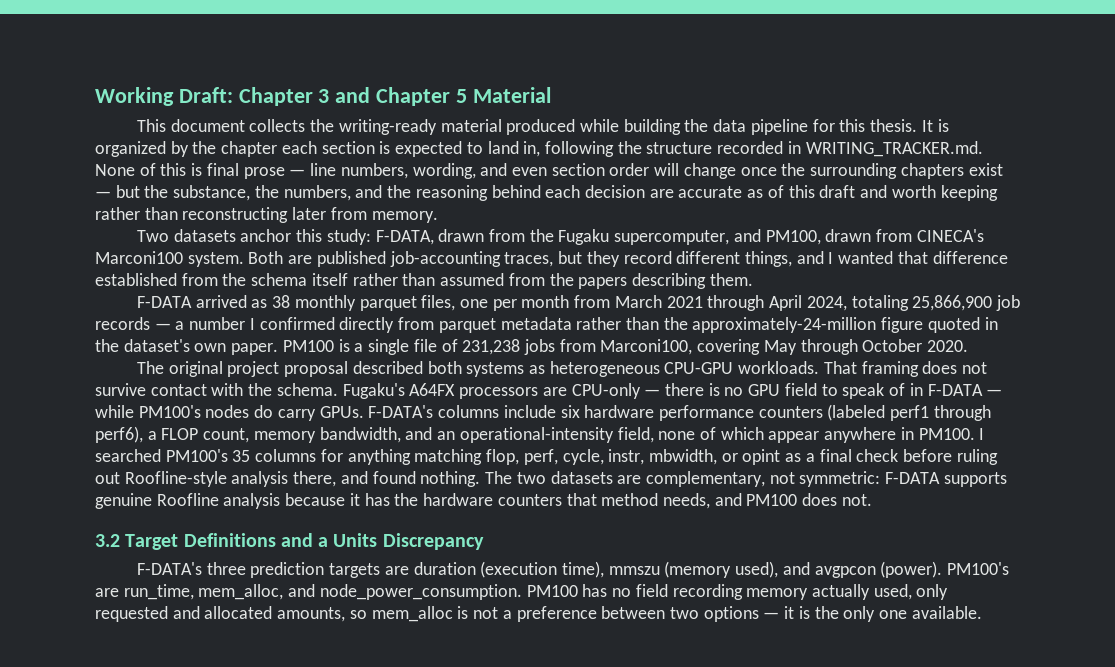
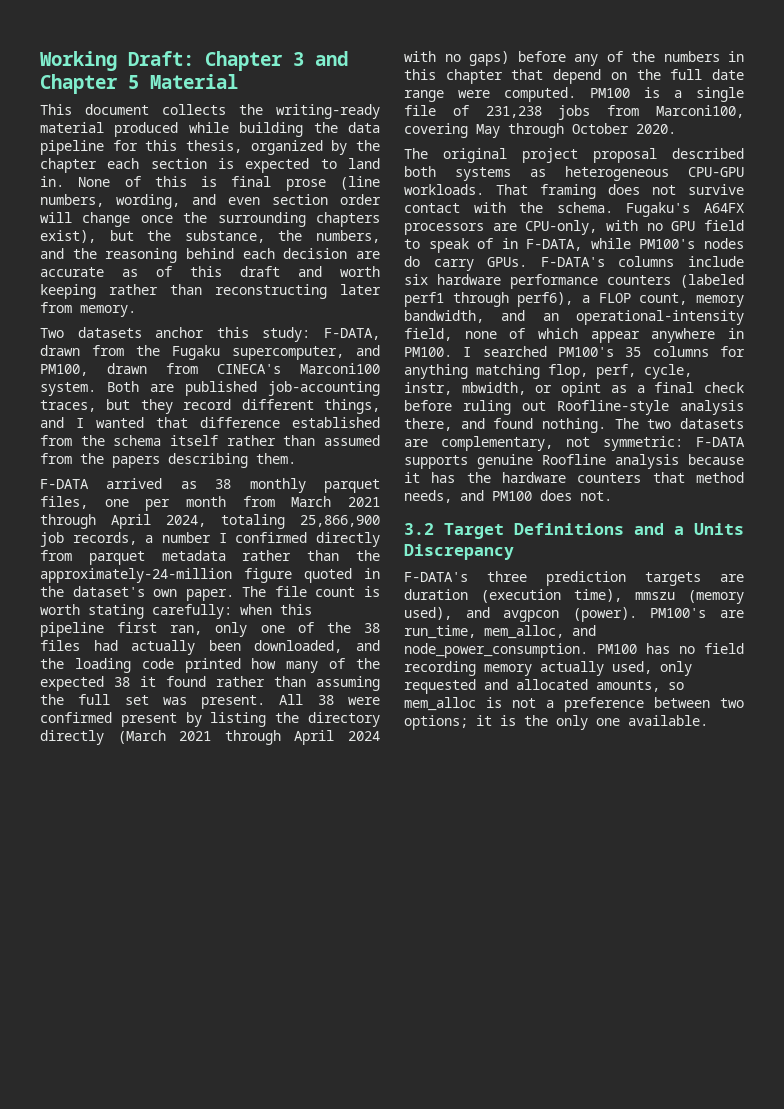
- This document collects the writing-ready material produced while building the data pipeline for this thesis. It is organized by the chapter each section is expected to land in, following the structure recorded in WRITING_TRACKER.md. None of this is final prose — line numbers, wording, and even section order will change once the surrounding chapters exist — but the substance, the numbers, and the reasoning behind each decision are accurate as of this draft and worth keeping rather than reconstructing later from memory.
+ This document collects the writing-ready material produced while building the data pipeline for this thesis, organized by the chapter each section is expected to land in. None of this is final prose (line numbers, wording, and even section order will change once the surrounding chapters exist), but the substance, the numbers, and the reasoning behind each decision are accurate as of this draft and worth keeping rather than reconstructing later from memory.
- F-DATA arrived as 38 monthly parquet files, one per month from March 2021 through April 2024, totaling 25,866,900 job records — a number I confirmed directly from parquet metadata rather than the approximately-24-million figure quoted in the dataset's own paper.
+ F-DATA arrived as 38 monthly parquet files, one per month from March 2021 through April 2024, totaling 25,866,900 job records, a number I confirmed directly from parquet metadata rather than the approximately-24-million figure quoted in the dataset's own paper.
+ The file count is worth stating carefully: when this pipeline first ran, only one of the 38 files had actually been downloaded, and the loading code printed how many of the expected 38 it found rather than assuming the full set was present. All 38 were confirmed present by listing the directory directly (March 2021 through April 2024 with no gaps) before any of the numbers in this chapter that depend on the full date range were computed.
- Fugaku's A64FX processors are CPU-only — there is no GPU field to speak of in F-DATA — while PM100's nodes do carry GPUs.
+ Fugaku's A64FX processors are CPU-only, with no GPU field to speak of in F-DATA, while PM100's nodes do carry GPUs.
- PM100 has no field recording memory actually used, only requested and allocated amounts, so mem_alloc is not a preference between two options — it is the only one available.
+ PM100 has no field recording memory actually used, only requested and allocated amounts, so mem_alloc is not a preference between two options; it is the only one available.

